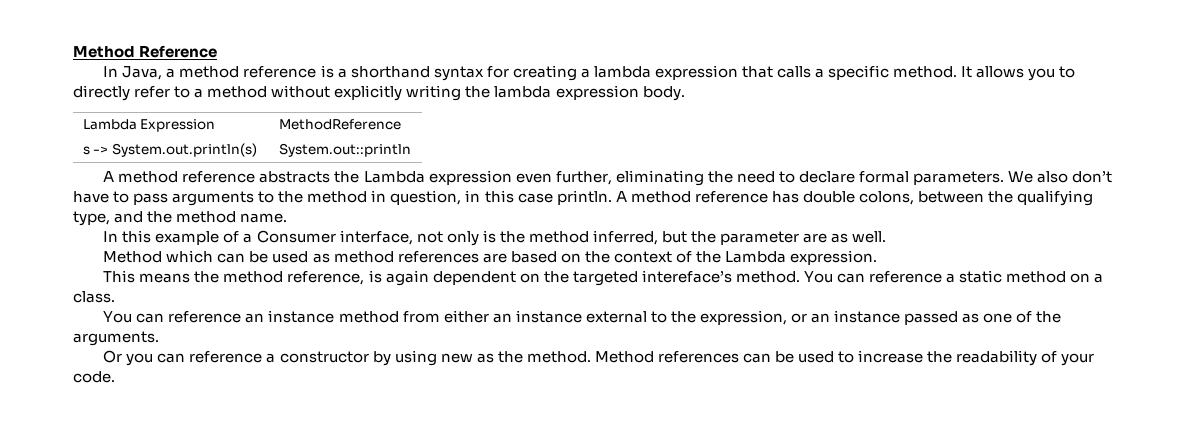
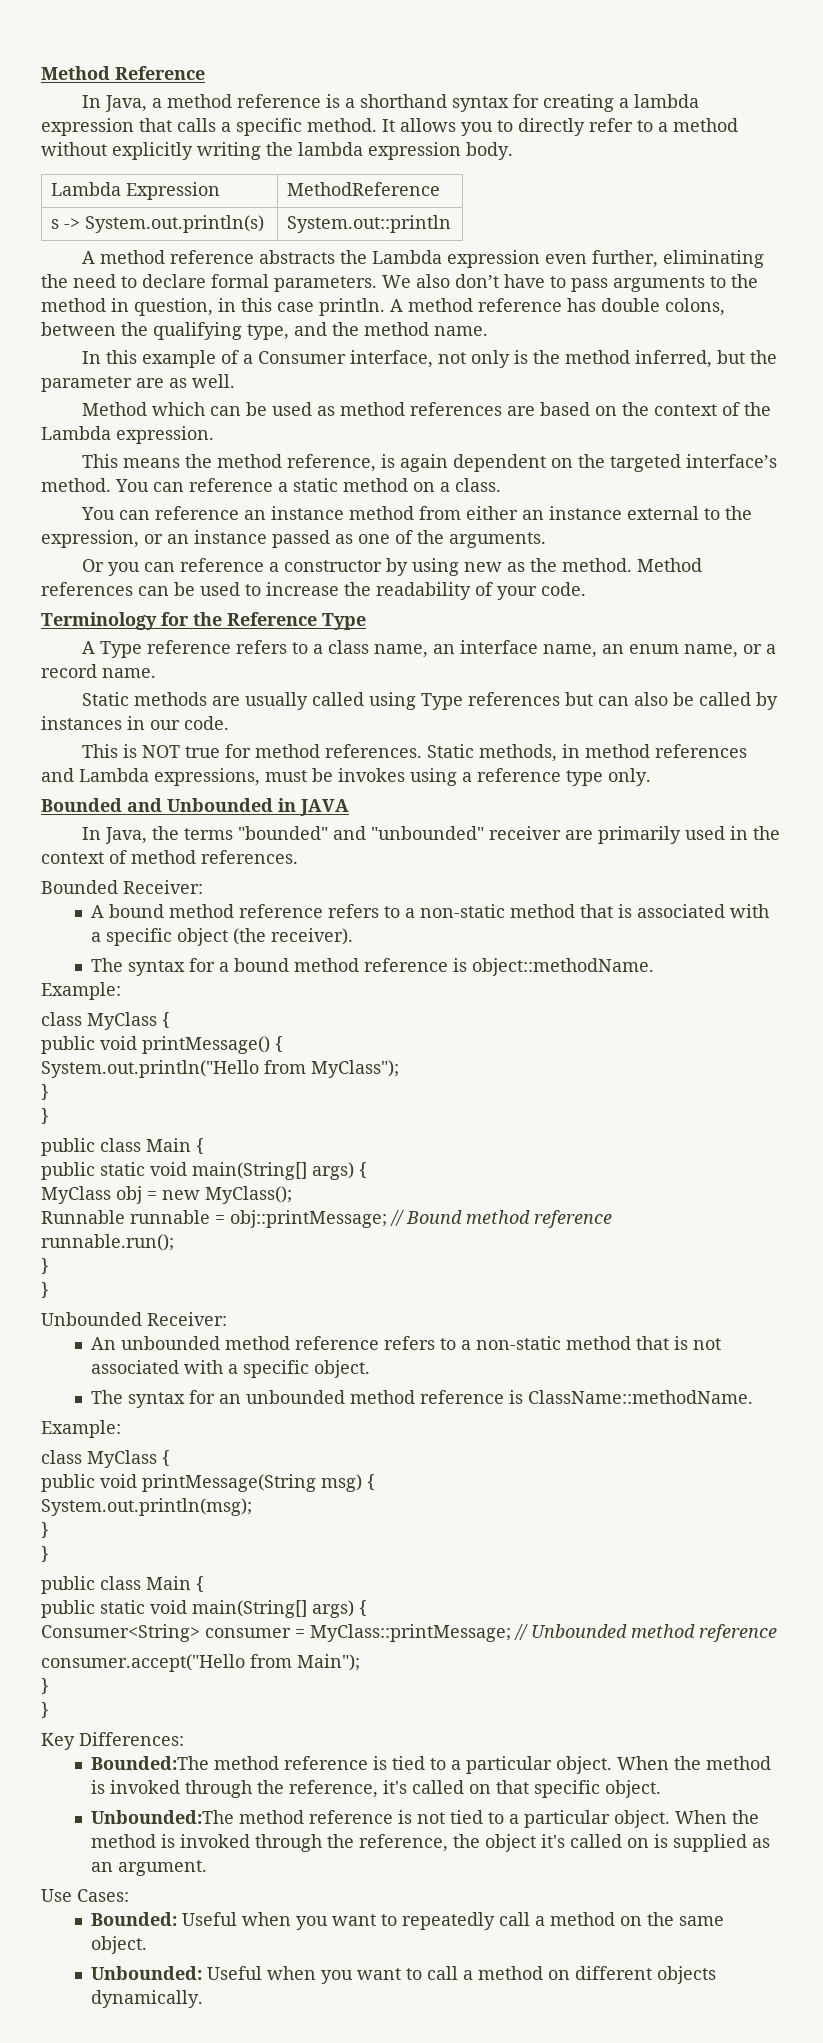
- This means the method reference, is again dependent on the targeted intereface’s method.
+ This means the method reference, is again dependent on the targeted interface’s method.
+ Terminology for the Reference Type
+ A Type reference refers to a class name, an interface name, an enum name, or a record name.
+ Static methods are usually called using Type references but can also be called by instances in our code.
+ This is NOT true for method references. Static methods, in method references and Lambda expressions, must be invokes using a reference type only.
+ Bounded and Unbounded in JAVA
+ In Java, the terms "bounded" and "unbounded" receiver are primarily used in the context of method references.
+ Bounded Receiver:
+ A bound method reference refers to a non-static method that is associated with a specific object (the receiver).
+ The syntax for a bound method reference is object::methodName.
+ Example:
+ class MyClass {
+ public void printMessage() {
+ System.out.println("Hello from MyClass");
+ }
+ }
+ public class Main {
+ public static void main(String[] args) {
+ MyClass obj = new MyClass();
+ Runnable runnable = obj::printMessage; // Bound method reference
+ runnable.run();
+ }
+ }
+ Unbounded Receiver:
+ An unbounded method reference refers to a non-static method that is not associated with a specific object.
+ The syntax for an unbounded method reference is ClassName::methodName.
+ Example:
+ class MyClass {
+ public void printMessage(String msg) {
+ System.out.println(msg);
+ }
+ }
+ public class Main {
+ public static void main(String[] args) {
+ Consumer<String> consumer = MyClass::printMessage; // Unbounded method reference
+ consumer.accept("Hello from Main");
+ }
+ }
+ Key Differences:
+ Bounded:The method reference is tied to a particular object. When the method is invoked through the reference, it's called on that specific object.
+ Unbounded:The method reference is not tied to a particular object. When the method is invoked through the reference, the object it's called on is supplied as an argument.
+ Use Cases:
+ Bounded: Useful when you want to repeatedly call a method on the same object.
+ Unbounded: Useful when you want to call a method on different objects dynamically.

